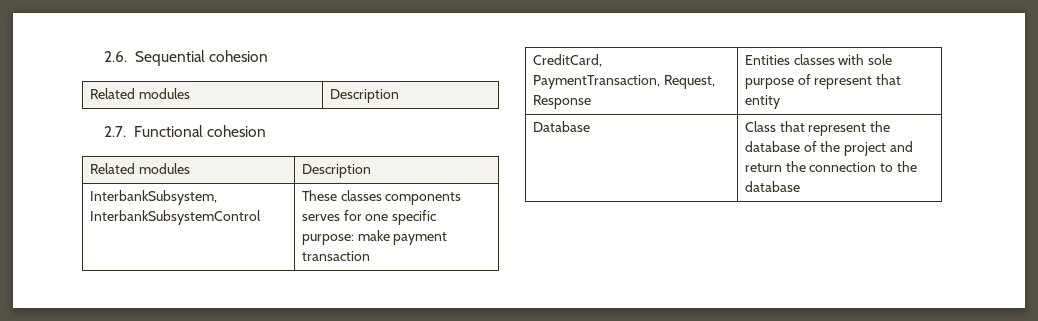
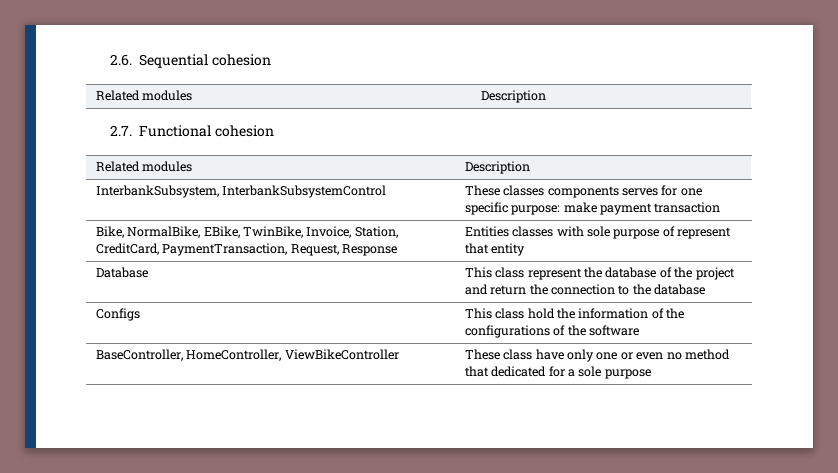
- CreditCard, PaymentTransaction, Request, Response | Entities classes with sole purpose of represent that entity
+ Bike, NormalBike, EBike, TwinBike, Invoice, Station, CreditCard, PaymentTransaction, Request, Response | Entities classes with sole purpose of represent that entity
- Database | Class that represent the database of the project and return the connection to the database
+ Database | This class represent the database of the project and return the connection to the database
+ Configs | This class hold the information of the configurations of the software
+ BaseController, HomeController, ViewBikeController | These class have only one or even no method that dedicated for a sole purpose

